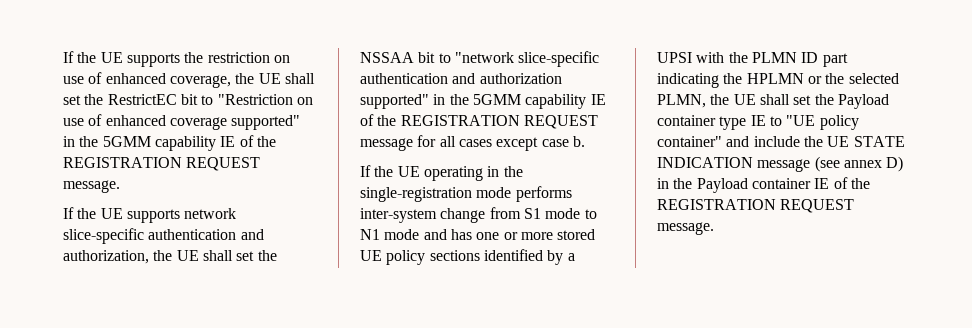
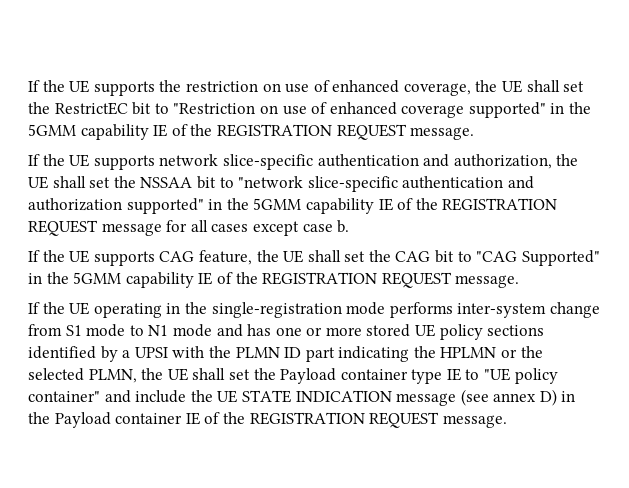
+ If the UE supports CAG feature, the UE shall set the CAG bit to "CAG Supported" in the 5GMM capability IE of the REGISTRATION REQUEST message.

